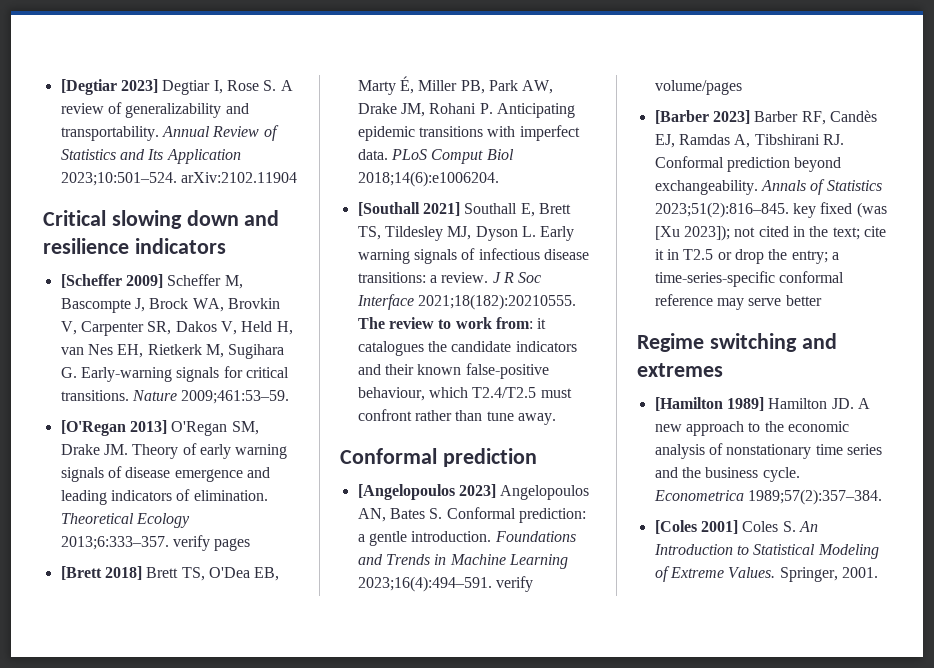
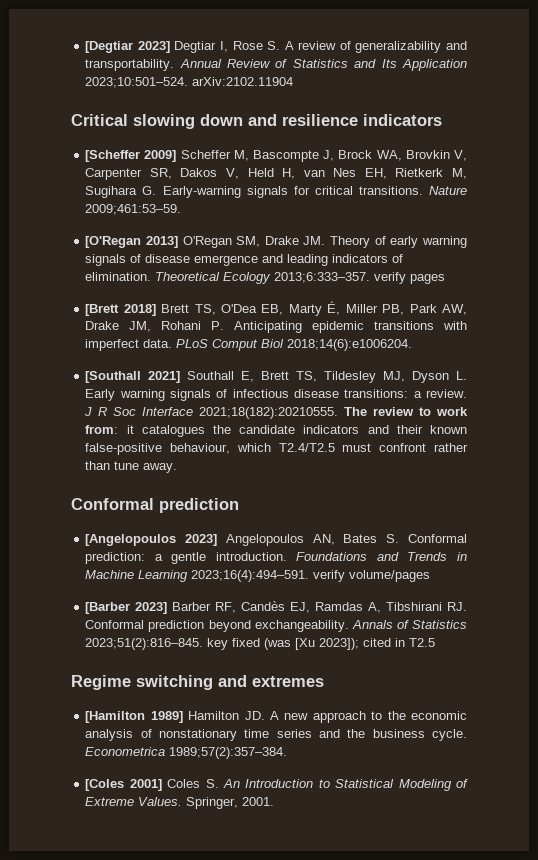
- Annals of Statistics 2023;51(2):816–845. key fixed (was [Xu 2023]); not cited in the text; cite it in T2.5 or drop the entry; a time-series-specific conformal reference may serve better
+ Annals of Statistics 2023;51(2):816–845. key fixed (was [Xu 2023]); cited in T2.5

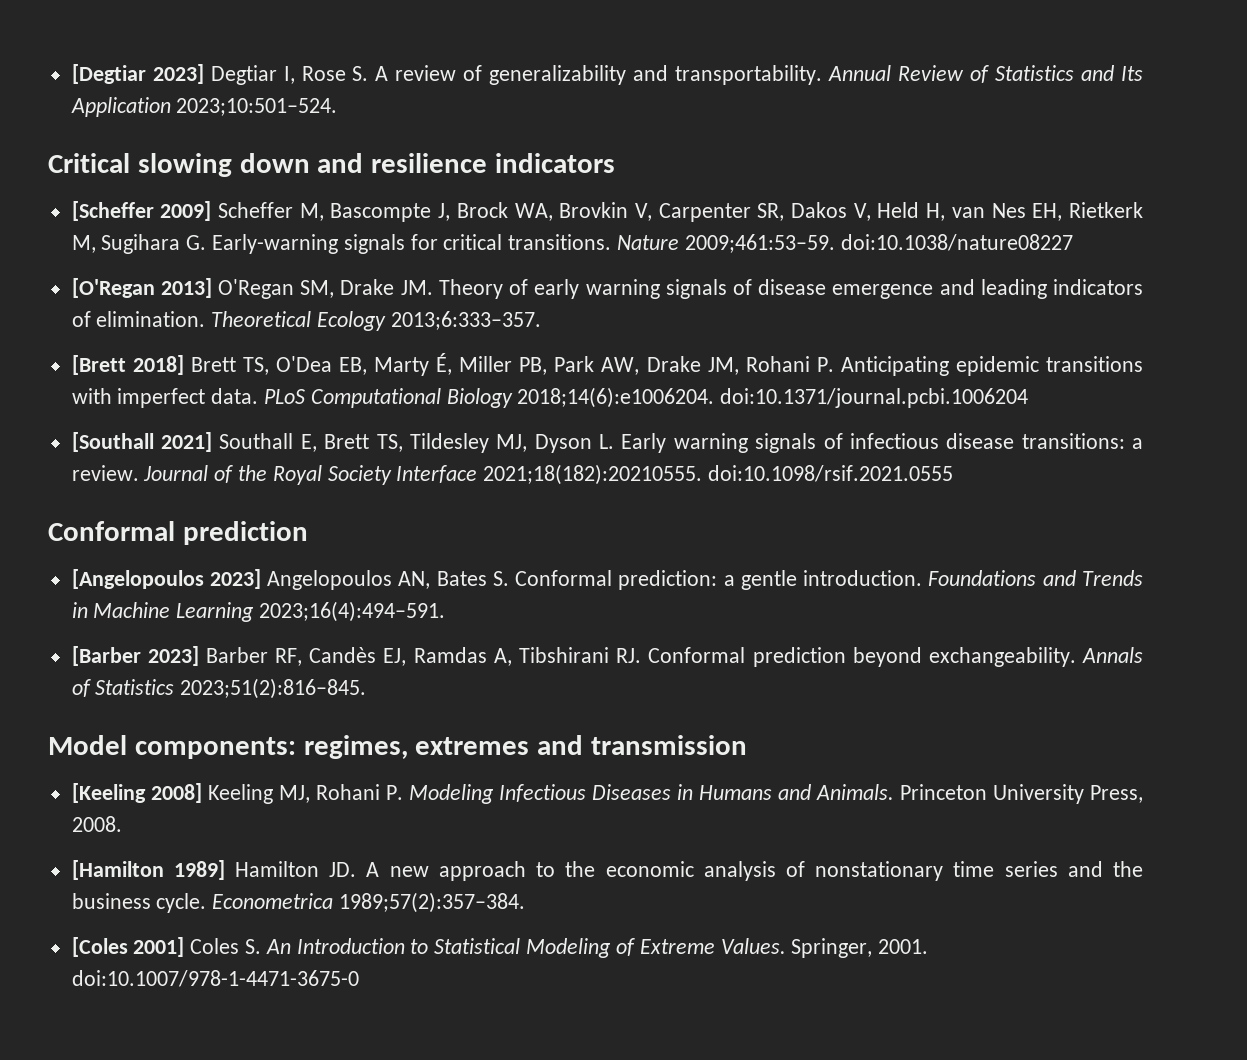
- Annual Review of Statistics and Its Application 2023;10:501–524. arXiv:2102.11904
+ Annual Review of Statistics and Its Application 2023;10:501–524.
- Nature 2009;461:53–59.
+ Nature 2009;461:53–59. doi:10.1038/nature08227
- Theoretical Ecology 2013;6:333–357. verify pages
+ Theoretical Ecology 2013;6:333–357.
- PLoS Comput Biol 2018;14(6):e1006204.
+ PLoS Computational Biology 2018;14(6):e1006204. doi:10.1371/journal.pcbi.1006204
- J R Soc Interface 2021;18(182):20210555. The review to work from: it catalogues the candidate indicators and their known false-positive behaviour, which T2.4/T2.5 must confront rather than tune away.
+ Journal of the Royal Society Interface 2021;18(182):20210555. doi:10.1098/rsif.2021.0555
- Foundations and Trends in Machine Learning 2023;16(4):494–591. verify volume/pages
+ Foundations and Trends in Machine Learning 2023;16(4):494–591.
- Annals of Statistics 2023;51(2):816–845. key fixed (was [Xu 2023]); cited in T2.5
- Regime switching and extremes
+ Annals of Statistics 2023;51(2):816–845.
+ Model components: regimes, extremes and transmission
+ [Keeling 2008] Keeling MJ, Rohani P. Modeling Infectious Diseases in Humans and Animals. Princeton University Press, 2008.
- Springer, 2001.
+ Springer, 2001. doi:10.1007/978-1-4471-3675-0

